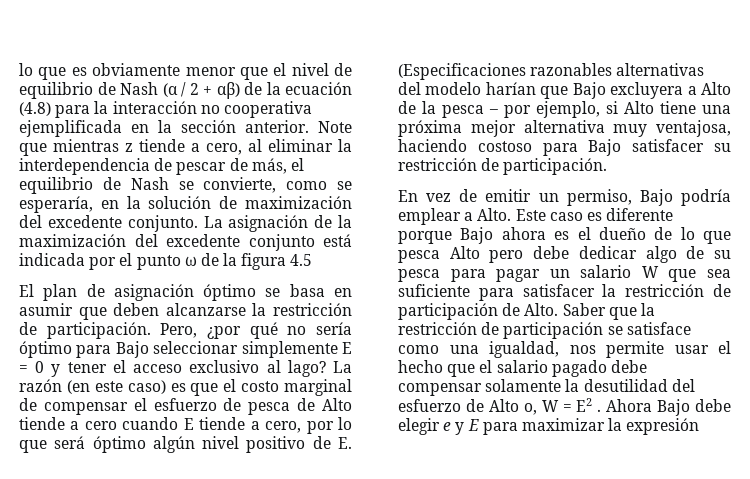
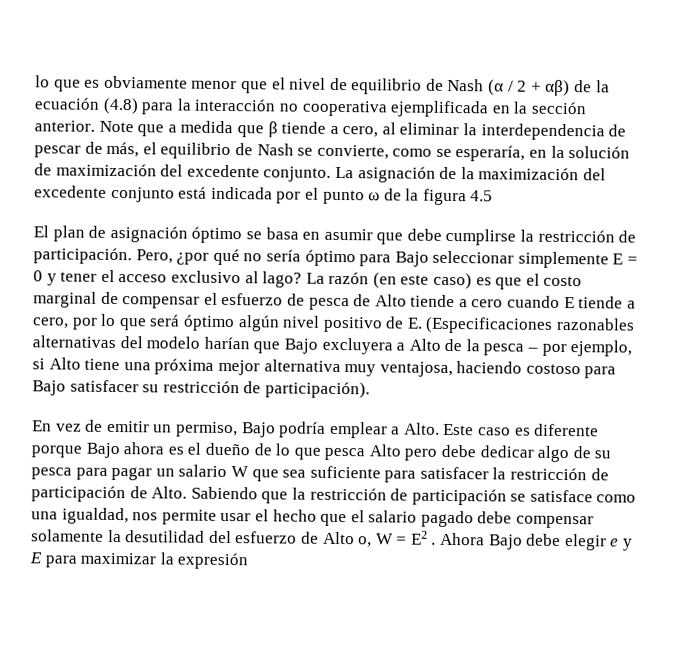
- Note que mientras z tiende a cero, al eliminar la interdependencia de pescar de más, el equilibrio de Nash se convierte, como se esperaría, en la solución de maximización del excedente conjunto.
+ Note que a medida que β tiende a cero, al eliminar la interdependencia de pescar de más, el equilibrio de Nash se convierte, como se esperaría, en la solución de maximización del excedente conjunto.
- El plan de asignación óptimo se basa en asumir que deben alcanzarse la restricción de participación.
+ El plan de asignación óptimo se basa en asumir que debe cumplirse la restricción de participación.
- La razón (en este caso) es que el costo marginal de compensar el esfuerzo de pesca de Alto tiende a cero cuando E tiende a cero, por lo que será óptimo algún nivel positivo de E. (Especificaciones razonables alternativas del modelo harían que Bajo excluyera a Alto de la pesca – por ejemplo, si Alto tiene una próxima mejor alternativa muy ventajosa, haciendo costoso para Bajo satisfacer su restricción de participación.
+ La razón (en este caso) es que el costo marginal de compensar el esfuerzo de pesca de Alto tiende a cero cuando E tiende a cero, por lo que será óptimo algún nivel positivo de E. (Especificaciones razonables alternativas del modelo harían que Bajo excluyera a Alto de la pesca – por ejemplo, si Alto tiene una próxima mejor alternativa muy ventajosa, haciendo costoso para Bajo satisfacer su restricción de participación).
- Saber que la restricción de participación se satisface como una igualdad, nos permite usar el hecho que el salario pagado debe compensar solamente la desutilidad del esfuerzo de Alto o, W = E2 .
+ Sabiendo que la restricción de participación se satisface como una igualdad, nos permite usar el hecho que el salario pagado debe compensar solamente la desutilidad del esfuerzo de Alto o, W = E2 .

